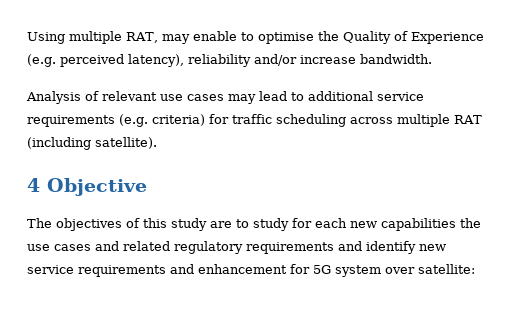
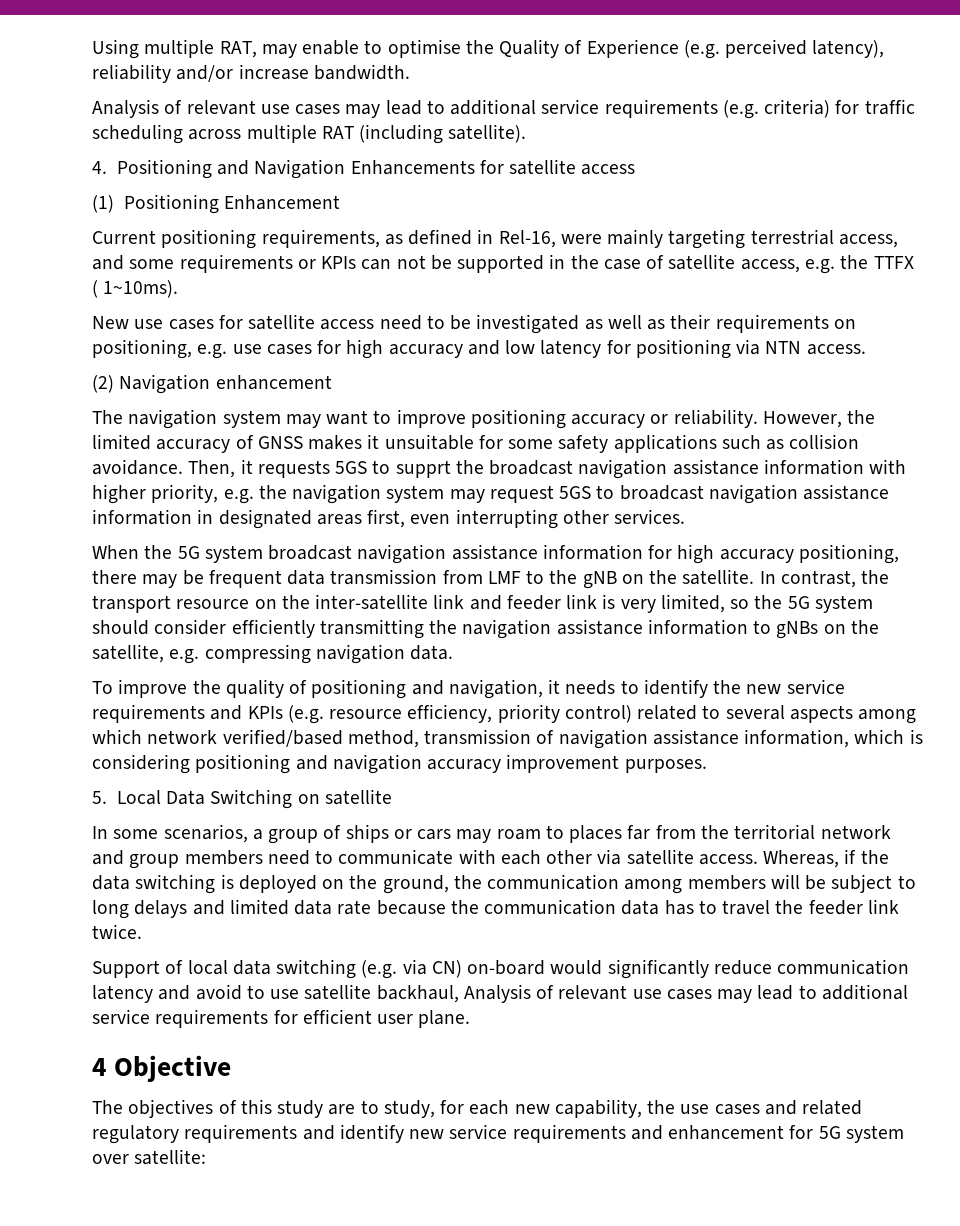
+ 4. Positioning and Navigation Enhancements for satellite access
+ (1) Positioning Enhancement
+ Current positioning requirements, as defined in Rel-16, were mainly targeting terrestrial access, and some requirements or KPIs can not be supported in the case of satellite access, e.g. the TTFX ( 1~10ms).
+ New use cases for satellite access need to be investigated as well as their requirements on positioning, e.g. use cases for high accuracy and low latency for positioning via NTN access.
+ (2) Navigation enhancement
+ The navigation system may want to improve positioning accuracy or reliability. However, the limited accuracy of GNSS makes it unsuitable for some safety applications such as collision avoidance. Then, it requests 5GS to supprt the broadcast navigation assistance information with higher priority, e.g. the navigation system may request 5GS to broadcast navigation assistance information in designated areas first, even interrupting other services.
+ When the 5G system broadcast navigation assistance information for high accuracy positioning, there may be frequent data transmission from LMF to the gNB on the satellite. In contrast, the transport resource on the inter-satellite link and feeder link is very limited, so the 5G system should consider efficiently transmitting the navigation assistance information to gNBs on the satellite, e.g. compressing navigation data.
+ To improve the quality of positioning and navigation, it needs to identify the new service requirements and KPIs (e.g. resource efficiency, priority control) related to several aspects among which network verified/based method, transmission of navigation assistance information, which is considering positioning and navigation accuracy improvement purposes.
+ 5. Local Data Switching on satellite
+ In some scenarios, a group of ships or cars may roam to places far from the territorial network and group members need to communicate with each other via satellite access. Whereas, if the data switching is deployed on the ground, the communication among members will be subject to long delays and limited data rate because the communication data has to travel the feeder link twice.
+ Support of local data switching (e.g. via CN) on-board would significantly reduce communication latency and avoid to use satellite backhaul, Analysis of relevant use cases may lead to additional service requirements for efficient user plane.
- The objectives of this study are to study for each new capabilities the use cases and related regulatory requirements and identify new service requirements and enhancement for 5G system over satellite:
+ The objectives of this study are to study, for each new capability, the use cases and related regulatory requirements and identify new service requirements and enhancement for 5G system over satellite:

